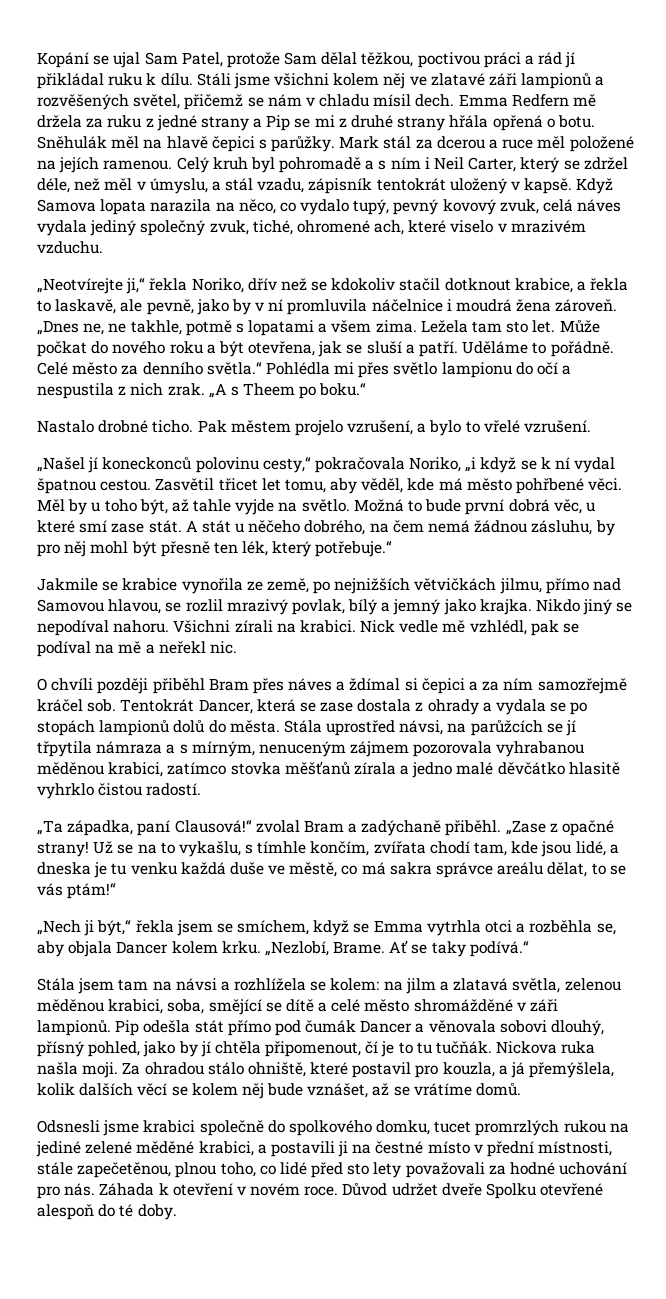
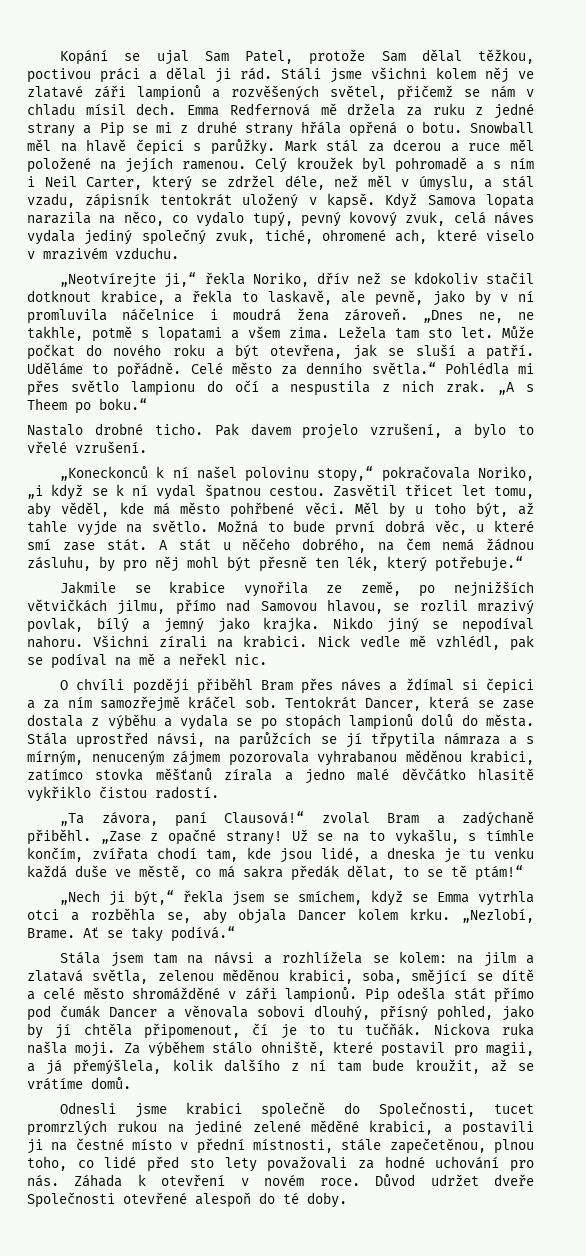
- Kopání se ujal Sam Patel, protože Sam dělal těžkou, poctivou práci a rád jí přikládal ruku k dílu.
+ Kopání se ujal Sam Patel, protože Sam dělal těžkou, poctivou práci a dělal ji rád.
- Emma Redfern mě držela za ruku z jedné strany a Pip se mi z druhé strany hřála opřená o botu.
+ Emma Redfernová mě držela za ruku z jedné strany a Pip se mi z druhé strany hřála opřená o botu.
- Sněhulák měl na hlavě čepici s parůžky.
+ Snowball měl na hlavě čepici s parůžky.
- Celý kruh byl pohromadě a s ním i Neil Carter, který se zdržel déle, než měl v úmyslu, a stál vzadu, zápisník tentokrát uložený v kapsě.
+ Celý kroužek byl pohromadě a s ním i Neil Carter, který se zdržel déle, než měl v úmyslu, a stál vzadu, zápisník tentokrát uložený v kapsě.
- Pak městem projelo vzrušení, a bylo to vřelé vzrušení.
+ Pak davem projelo vzrušení, a bylo to vřelé vzrušení.
- „Našel jí koneckonců polovinu cesty,“ pokračovala Noriko, „i když se k ní vydal špatnou cestou.
+ „Koneckonců k ní našel polovinu stopy,“ pokračovala Noriko, „i když se k ní vydal špatnou cestou.
- Tentokrát Dancer, která se zase dostala z ohrady a vydala se po stopách lampionů dolů do města.
+ Tentokrát Dancer, která se zase dostala z výběhu a vydala se po stopách lampionů dolů do města.
- Stála uprostřed návsi, na parůžcích se jí třpytila námraza a s mírným, nenuceným zájmem pozorovala vyhrabanou měděnou krabici, zatímco stovka měšťanů zírala a jedno malé děvčátko hlasitě vyhrklo čistou radostí.
+ Stála uprostřed návsi, na parůžcích se jí třpytila námraza a s mírným, nenuceným zájmem pozorovala vyhrabanou měděnou krabici, zatímco stovka měšťanů zírala a jedno malé děvčátko hlasitě vykřiklo čistou radostí.
- „Ta západka, paní Clausová!“ zvolal Bram a zadýchaně přiběhl.
+ „Ta závora, paní Clausová!“ zvolal Bram a zadýchaně přiběhl.
- Už se na to vykašlu, s tímhle končím, zvířata chodí tam, kde jsou lidé, a dneska je tu venku každá duše ve městě, co má sakra správce areálu dělat, to se vás ptám!“
+ Už se na to vykašlu, s tímhle končím, zvířata chodí tam, kde jsou lidé, a dneska je tu venku každá duše ve městě, co má sakra předák dělat, to se tě ptám!“
- Za ohradou stálo ohniště, které postavil pro kouzla, a já přemýšlela, kolik dalších věcí se kolem něj bude vznášet, až se vrátíme domů.
+ Za výběhem stálo ohniště, které postavil pro magii, a já přemýšlela, kolik dalšího z ní tam bude kroužit, až se vrátíme domů.
- Odsnesli jsme krabici společně do spolkového domku, tucet promrzlých rukou na jediné zelené měděné krabici, a postavili ji na čestné místo v přední místnosti, stále zapečetěnou, plnou toho, co lidé před sto lety považovali za hodné uchování pro nás.
+ Odnesli jsme krabici společně do Společnosti, tucet promrzlých rukou na jediné zelené měděné krabici, a postavili ji na čestné místo v přední místnosti, stále zapečetěnou, plnou toho, co lidé před sto lety považovali za hodné uchování pro nás.
- Důvod udržet dveře Spolku otevřené alespoň do té doby.
+ Důvod udržet dveře Společnosti otevřené alespoň do té doby.

